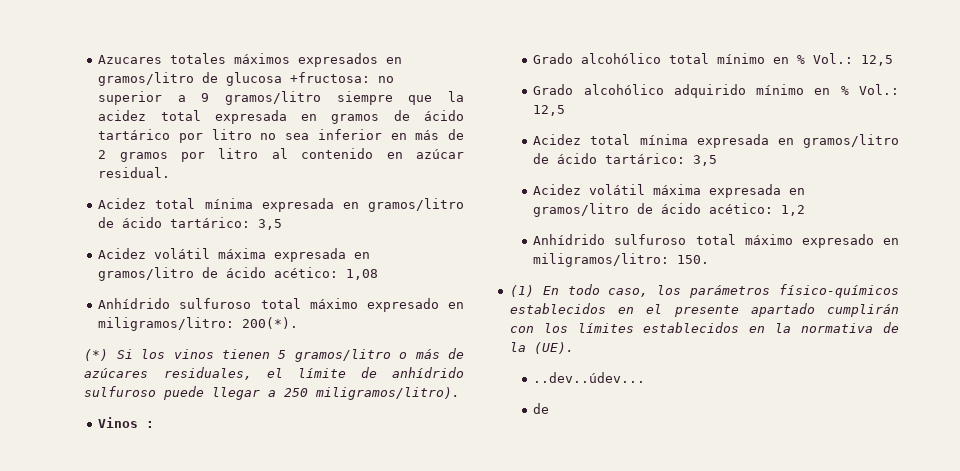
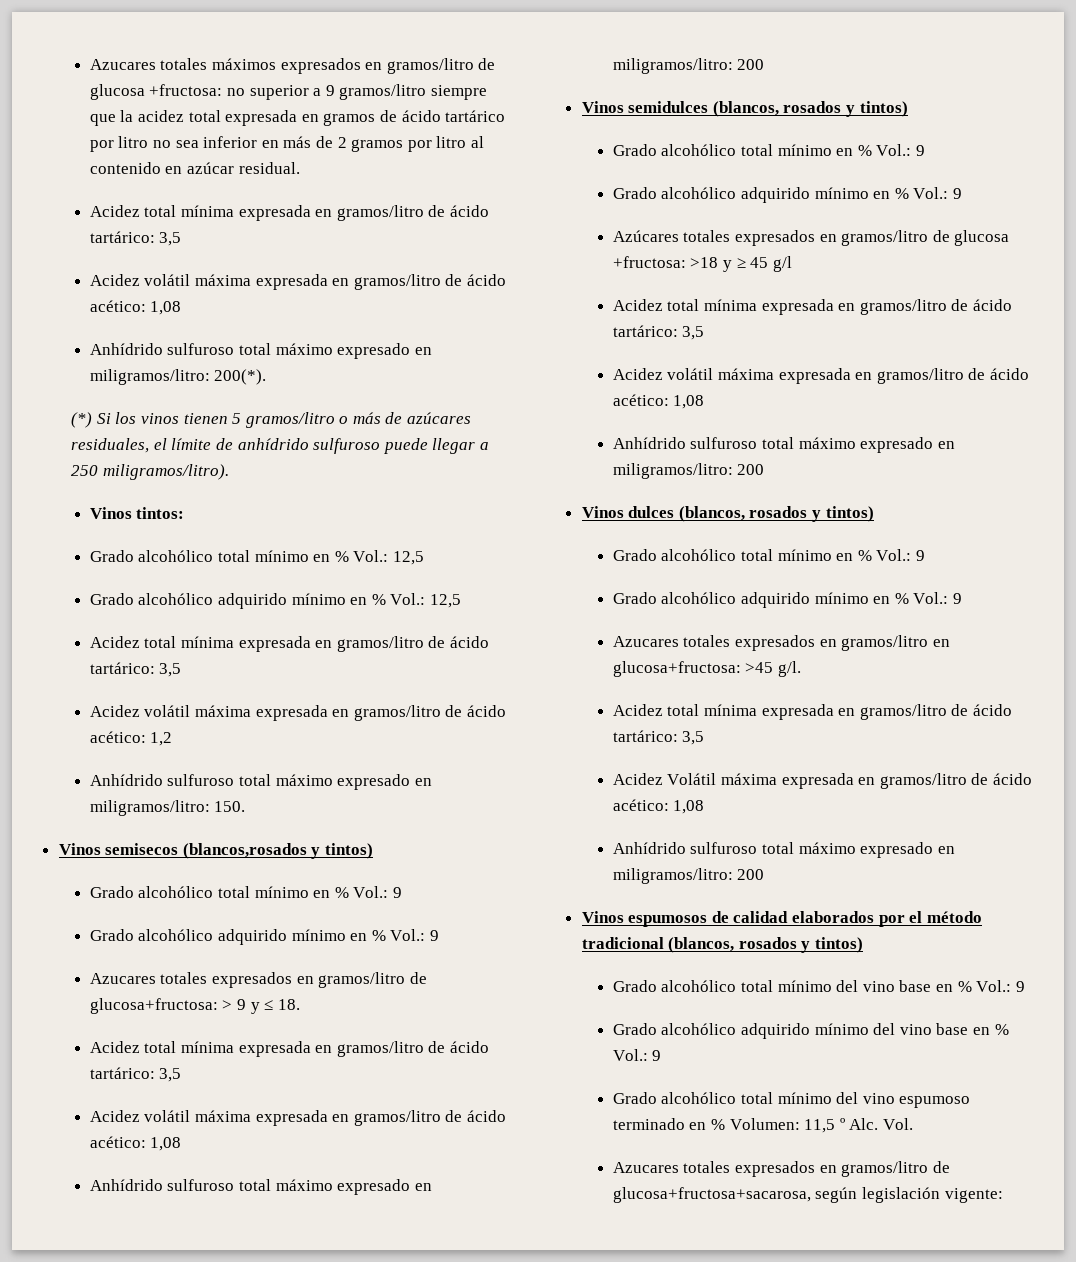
- Vinos :
+ Vinos tintos:
- (1) En todo caso, los parámetros físico-químicos establecidos en el presente apartado cumplirán con los límites establecidos en la normativa de la (UE).
- ..dev..údev...
- de
+ Vinos semisecos (blancos,rosados y tintos)
+ Grado alcohólico total mínimo en % Vol.: 9
+ Grado alcohólico adquirido mínimo en % Vol.: 9
+ Azucares totales expresados en gramos/litro de glucosa+fructosa: > 9 y ≤ 18.
+ Acidez total mínima expresada en gramos/litro de ácido tartárico: 3,5
+ Acidez volátil máxima expresada en gramos/litro de ácido acético: 1,08
+ Anhídrido sulfuroso total máximo expresado en miligramos/litro: 200
+ Vinos semidulces (blancos, rosados y tintos)
+ Grado alcohólico total mínimo en % Vol.: 9
+ Grado alcohólico adquirido mínimo en % Vol.: 9
+ Azúcares totales expresados en gramos/litro de glucosa +fructosa: >18 y ≥ 45 g/l
+ Acidez total mínima expresada en gramos/litro de ácido tartárico: 3,5
+ Acidez volátil máxima expresada en gramos/litro de ácido acético: 1,08
+ Anhídrido sulfuroso total máximo expresado en miligramos/litro: 200
+ Vinos dulces (blancos, rosados y tintos)
+ Grado alcohólico total mínimo en % Vol.: 9
+ Grado alcohólico adquirido mínimo en % Vol.: 9
+ Azucares totales expresados en gramos/litro en glucosa+fructosa: >45 g/l.
+ Acidez total mínima expresada en gramos/litro de ácido tartárico: 3,5
+ Acidez Volátil máxima expresada en gramos/litro de ácido acético: 1,08
+ Anhídrido sulfuroso total máximo expresado en miligramos/litro: 200
+ Vinos espumosos de calidad elaborados por el método tradicional (blancos, rosados y tintos)
+ Grado alcohólico total mínimo del vino base en % Vol.: 9
+ Grado alcohólico adquirido mínimo del vino base en % Vol.: 9
+ Grado alcohólico total mínimo del vino espumoso terminado en % Volumen: 11,5 º Alc. Vol.
+ Azucares totales expresados en gramos/litro de glucosa+fructosa+sacarosa, según legislación vigente:

